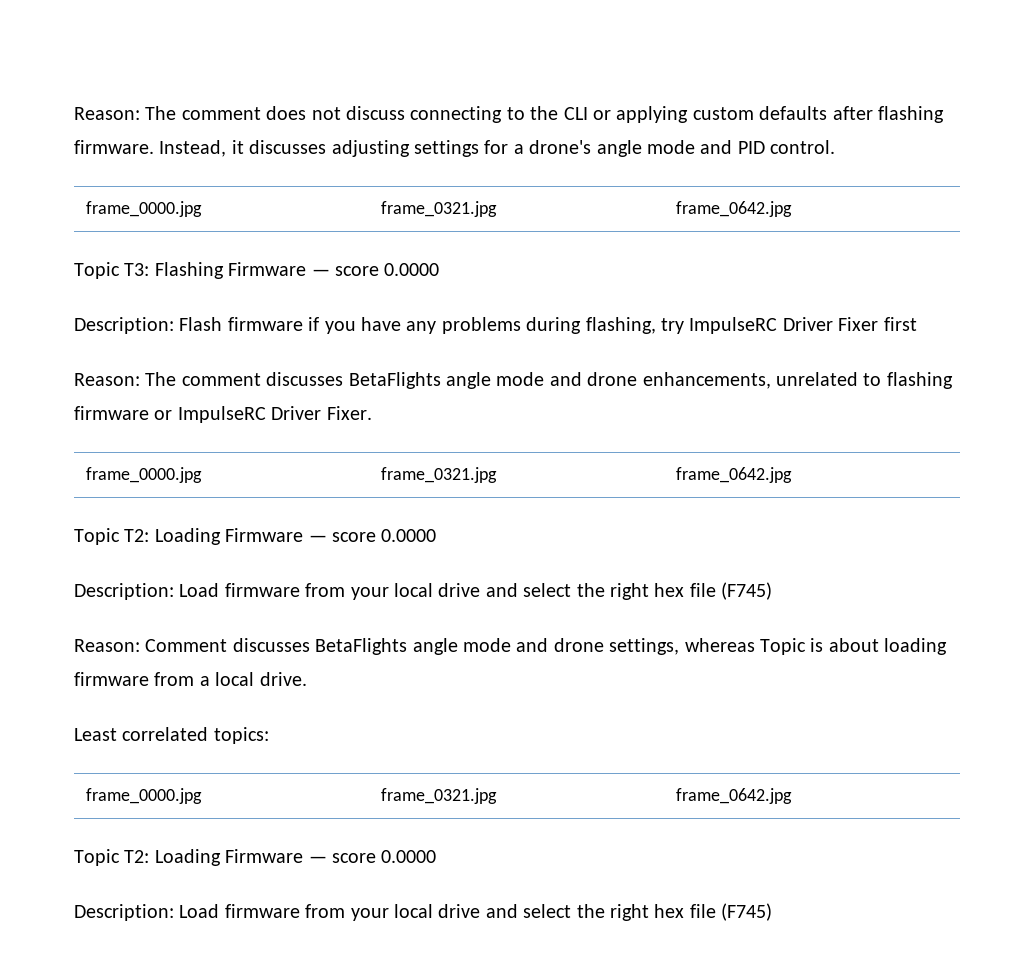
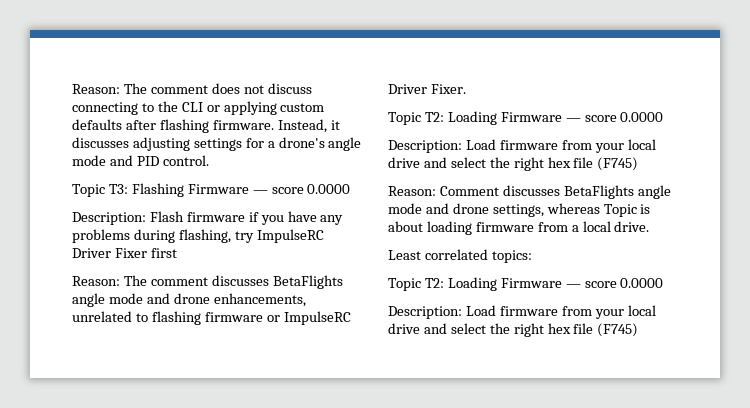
  Instead, it discusses adjusting settings for a drone's angle mode and PID control.
- frame_0000.jpg | frame_0321.jpg | frame_0642.jpg
  Reason: The comment discusses BetaFlights angle mode and drone enhancements, unrelated to flashing firmware or ImpulseRC Driver Fixer.
- frame_0000.jpg | frame_0321.jpg | frame_0642.jpg
  Least correlated topics:
- frame_0000.jpg | frame_0321.jpg | frame_0642.jpg

